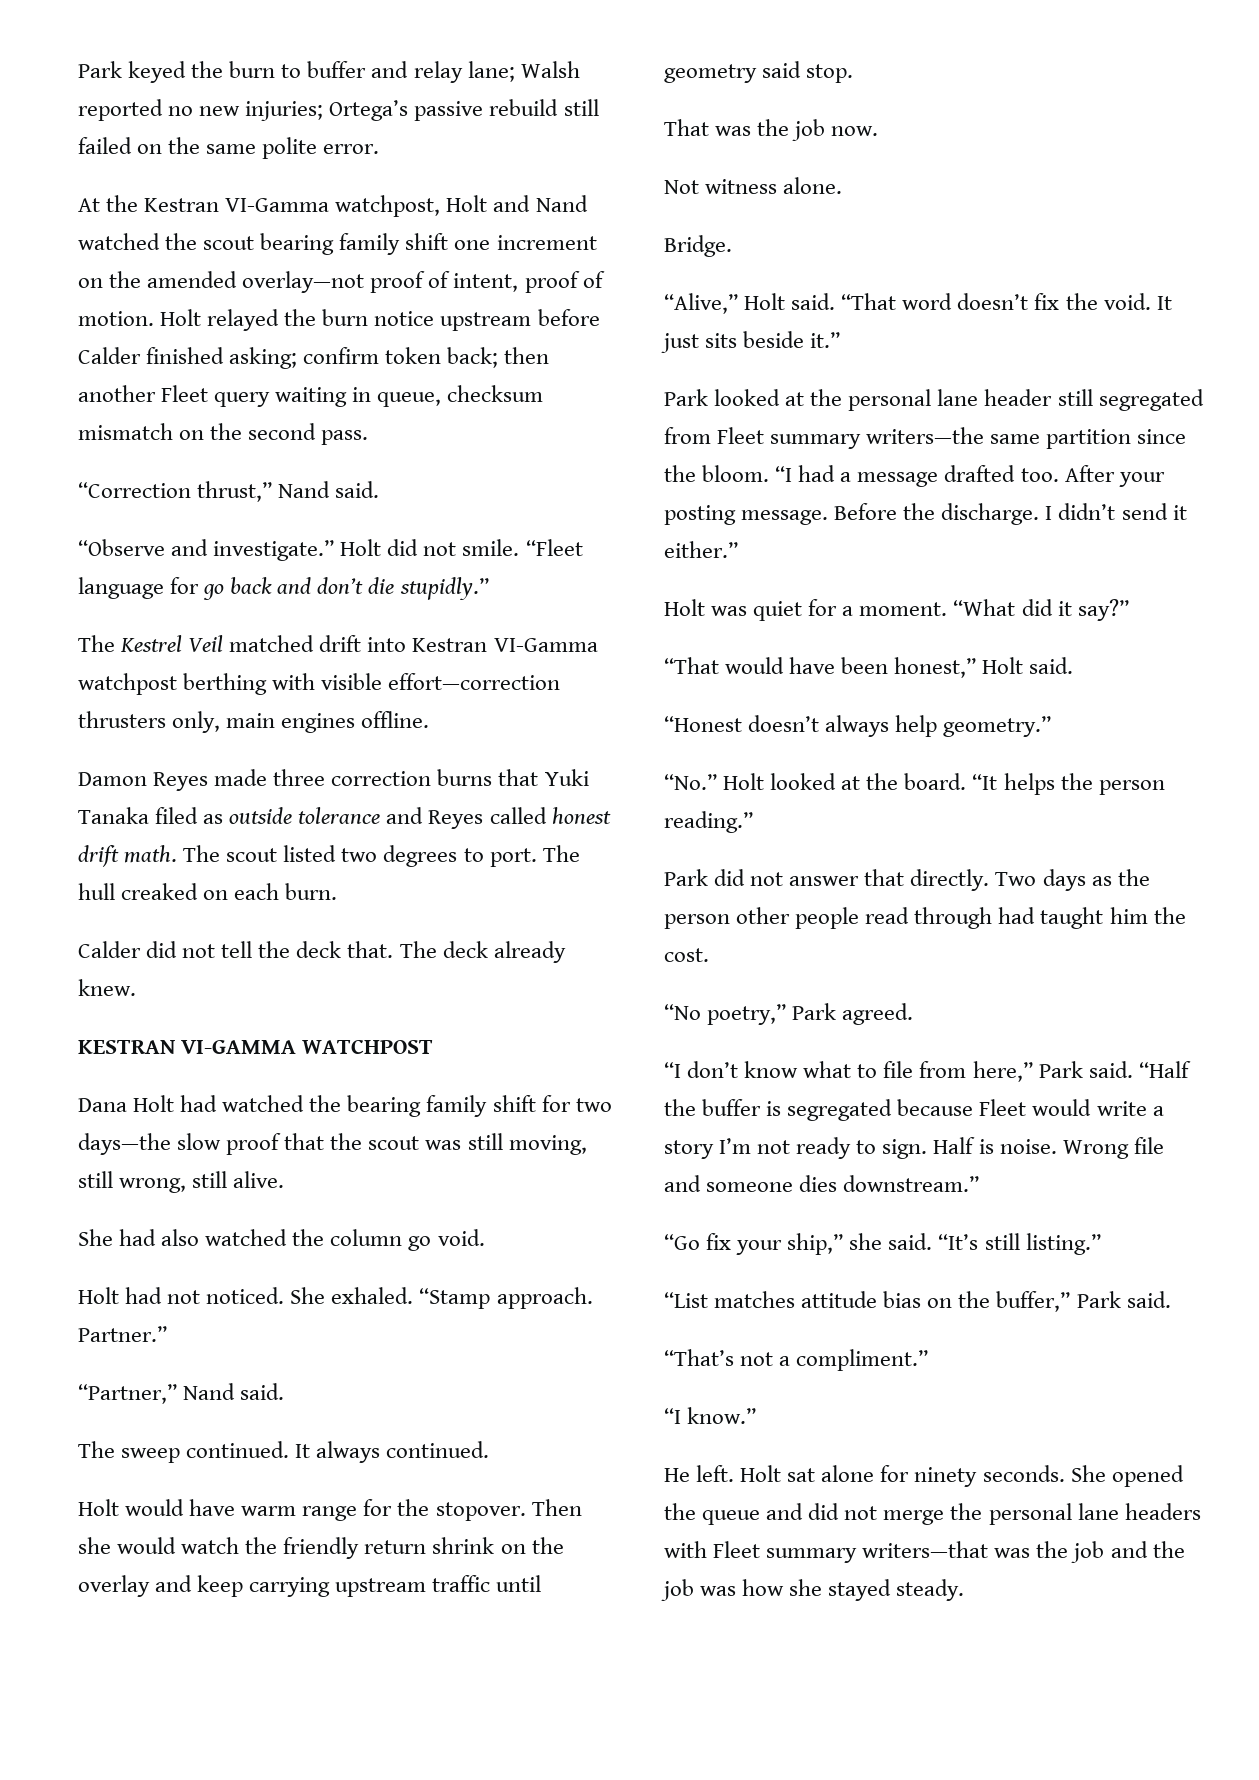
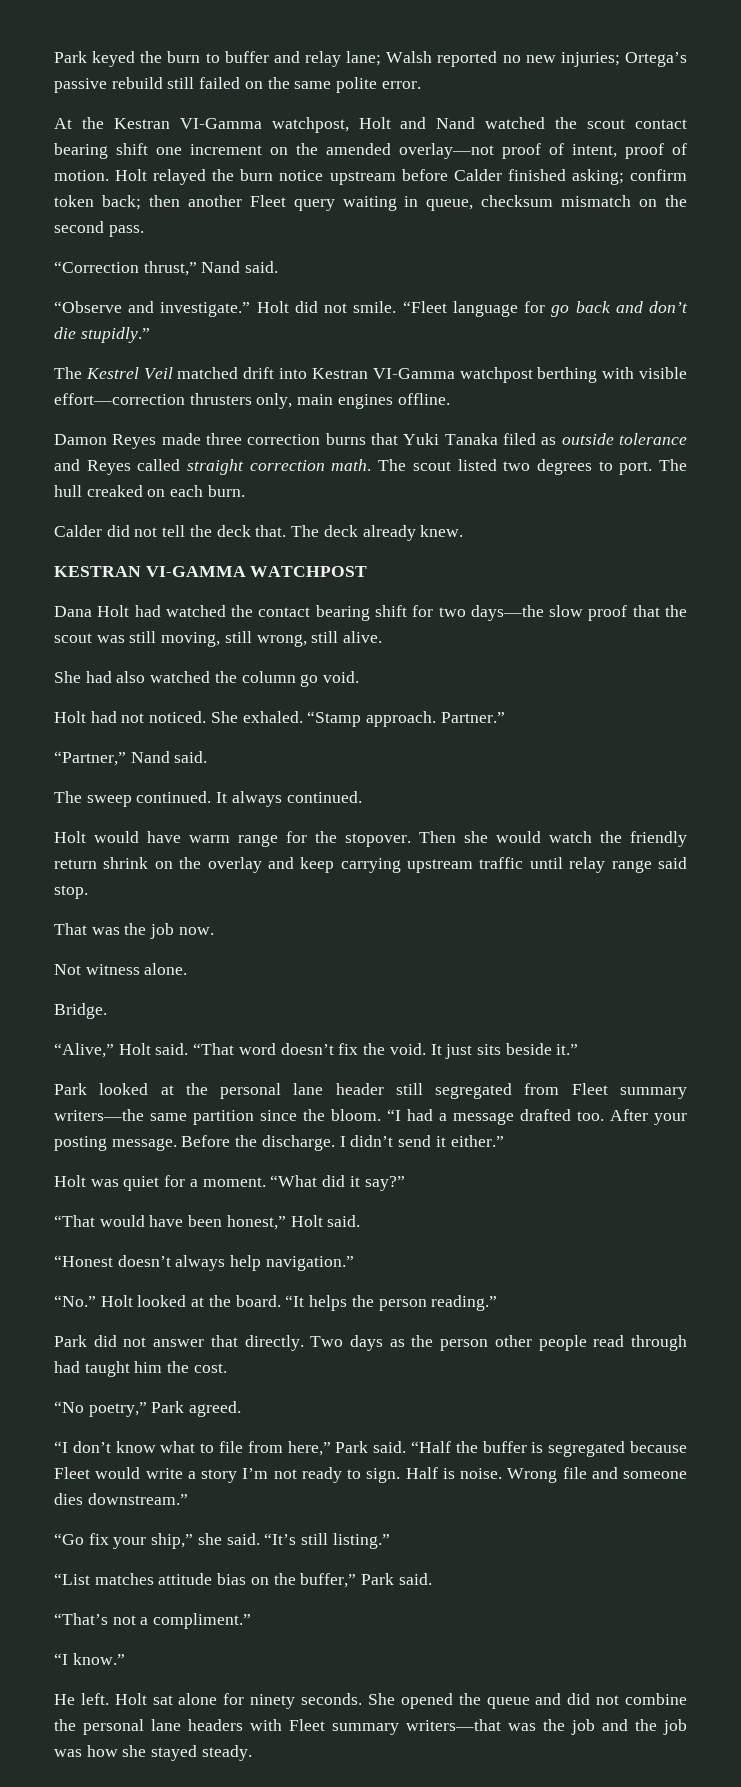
- At the Kestran VI-Gamma watchpost, Holt and Nand watched the scout bearing family shift one increment on the amended overlay—not proof of intent, proof of motion.
+ At the Kestran VI-Gamma watchpost, Holt and Nand watched the scout contact bearing shift one increment on the amended overlay—not proof of intent, proof of motion.
- Damon Reyes made three correction burns that Yuki Tanaka filed as outside tolerance and Reyes called honest drift math.
+ Damon Reyes made three correction burns that Yuki Tanaka filed as outside tolerance and Reyes called straight correction math.
- Dana Holt had watched the bearing family shift for two days—the slow proof that the scout was still moving, still wrong, still alive.
+ Dana Holt had watched the contact bearing shift for two days—the slow proof that the scout was still moving, still wrong, still alive.
- Then she would watch the friendly return shrink on the overlay and keep carrying upstream traffic until geometry said stop.
+ Then she would watch the friendly return shrink on the overlay and keep carrying upstream traffic until relay range said stop.
- “Honest doesn’t always help geometry.”
+ “Honest doesn’t always help navigation.”
- She opened the queue and did not merge the personal lane headers with Fleet summary writers—that was the job and the job was how she stayed steady.
+ She opened the queue and did not combine the personal lane headers with Fleet summary writers—that was the job and the job was how she stayed steady.

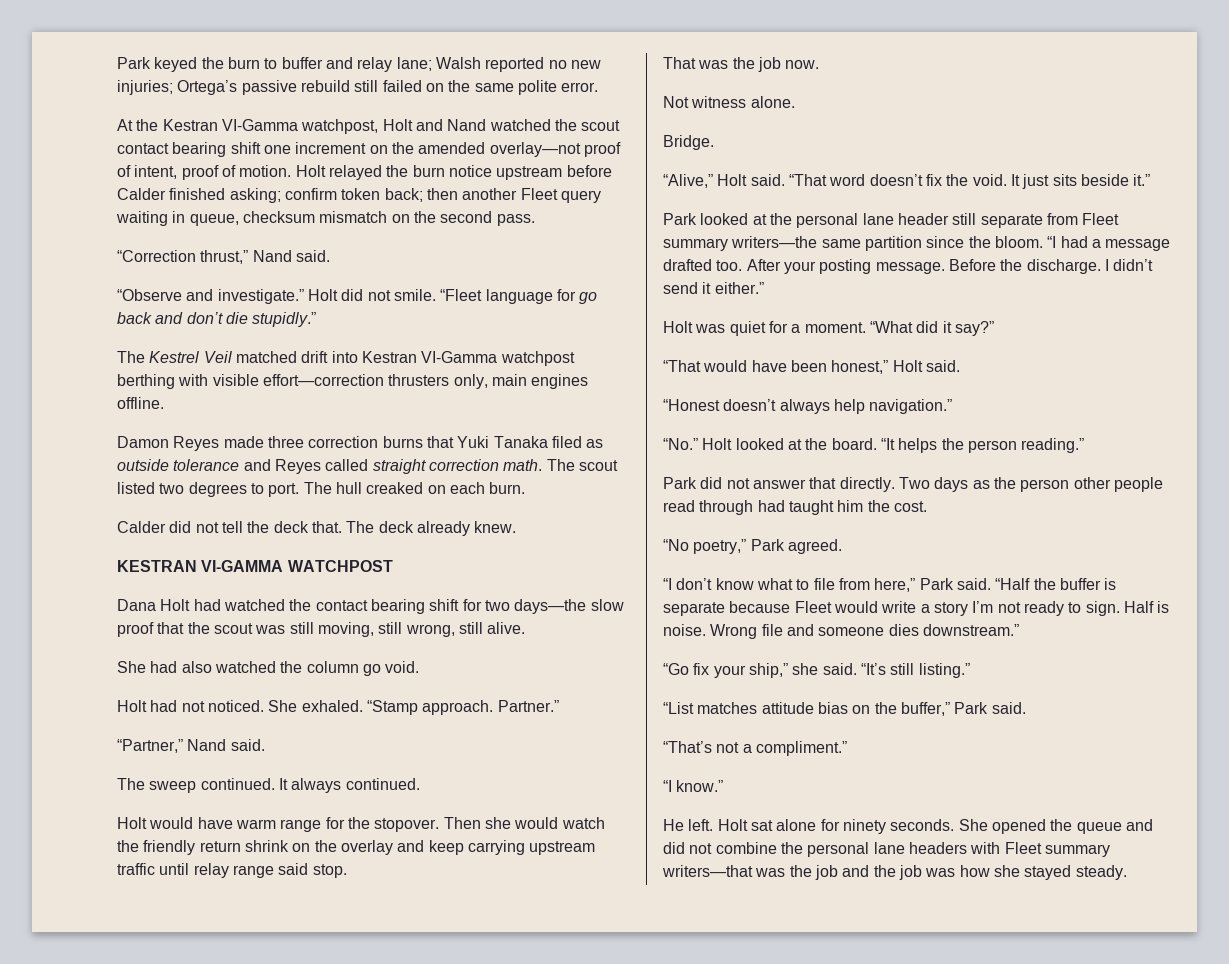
- Park looked at the personal lane header still segregated from Fleet summary writers—the same partition since the bloom.
+ Park looked at the personal lane header still separate from Fleet summary writers—the same partition since the bloom.
- “Half the buffer is segregated because Fleet would write a story I’m not ready to sign.
+ “Half the buffer is separate because Fleet would write a story I’m not ready to sign.

